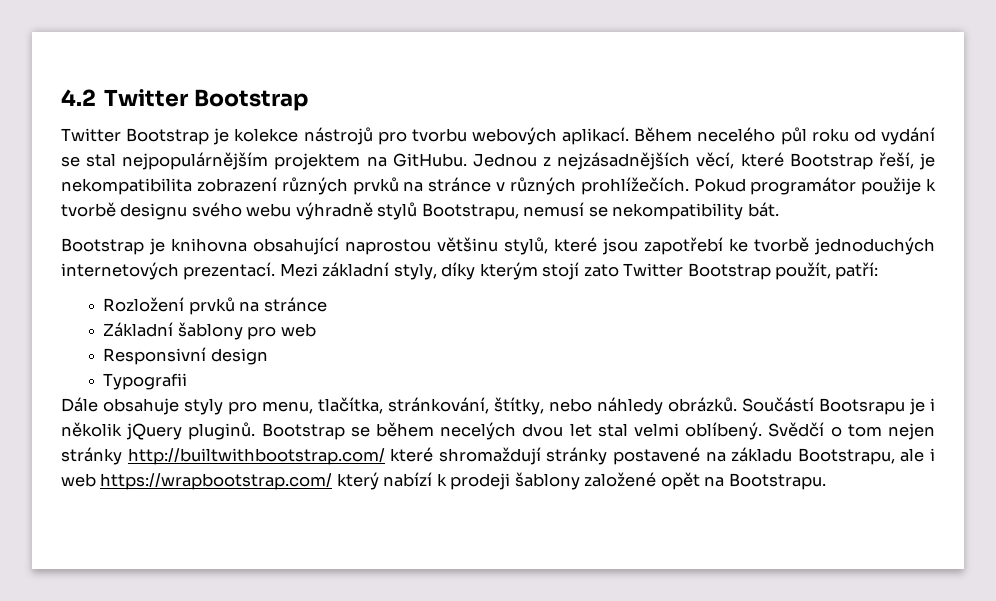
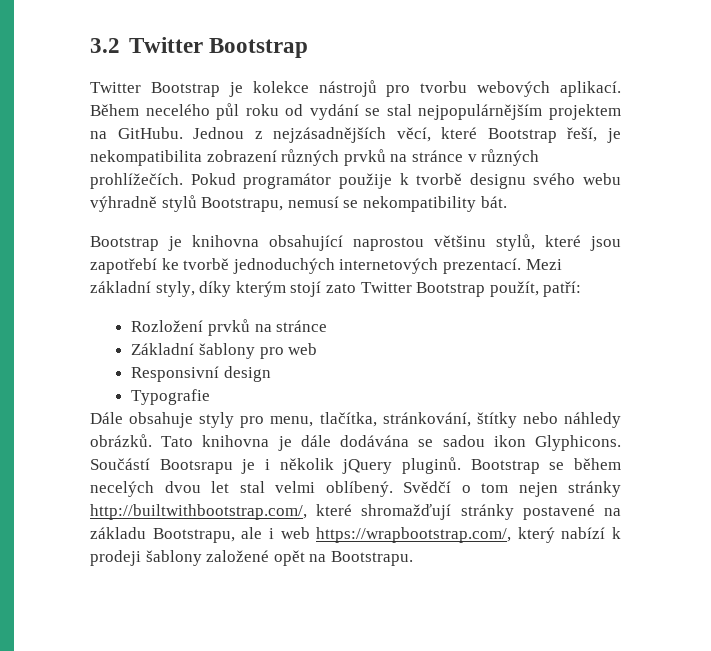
- 4.2 Twitter Bootstrap
+ 3.2 Twitter Bootstrap
- Typografii
+ Typografie
- Dále obsahuje styly pro menu, tlačítka, stránkování, štítky, nebo náhledy obrázků.
+ Dále obsahuje styly pro menu, tlačítka, stránkování, štítky nebo náhledy obrázků.
+ Tato knihovna je dále dodávána se sadou ikon Glyphicons.
- Svědčí o tom nejen stránky http://builtwithbootstrap.com/ které shromaždují stránky postavené na základu Bootstrapu, ale i web https://wrapbootstrap.com/ který nabízí k prodeji šablony založené opět na Bootstrapu.
+ Svědčí o tom nejen stránky http://builtwithbootstrap.com/, které shromažďují stránky postavené na základu Bootstrapu, ale i web https://wrapbootstrap.com/, který nabízí k prodeji šablony založené opět na Bootstrapu.

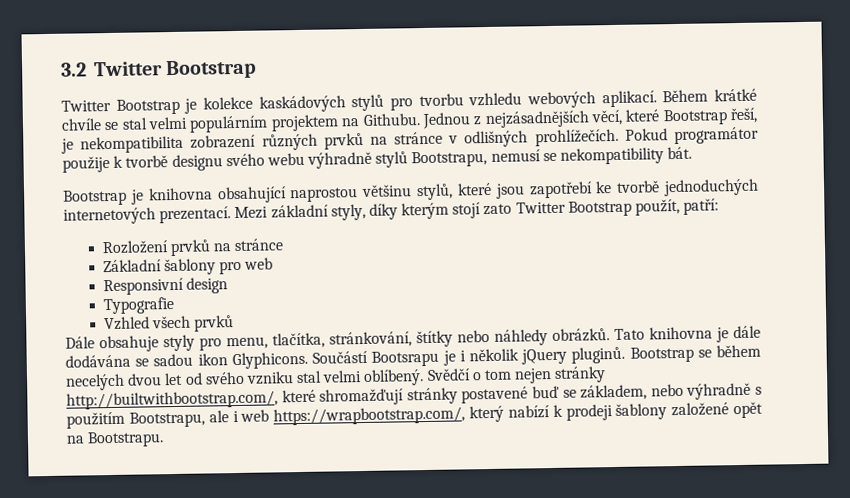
- Twitter Bootstrap je kolekce nástrojů pro tvorbu webových aplikací.
+ Twitter Bootstrap je kolekce kaskádových stylů pro tvorbu vzhledu webových aplikací.
- Během necelého půl roku od vydání se stal nejpopulárnějším projektem na GitHubu.
+ Během krátké chvíle se stal velmi populárním projektem na Githubu.
- Jednou z nejzásadnějších věcí, které Bootstrap řeší, je nekompatibilita zobrazení různých prvků na stránce v různých prohlížečích.
+ Jednou z nejzásadnějších věcí, které Bootstrap řeší, je nekompatibilita zobrazení různých prvků na stránce v odlišných prohlížečích.
+ Vzhled všech prvků
- Bootstrap se během necelých dvou let stal velmi oblíbený.
+ Bootstrap se během necelých dvou let od svého vzniku stal velmi oblíbený.
- Svědčí o tom nejen stránky http://builtwithbootstrap.com/, které shromažďují stránky postavené na základu Bootstrapu, ale i web https://wrapbootstrap.com/, který nabízí k prodeji šablony založené opět na Bootstrapu.
+ Svědčí o tom nejen stránky http://builtwithbootstrap.com/, které shromažďují stránky postavené buď se základem, nebo výhradně s použitím Bootstrapu, ale i web https://wrapbootstrap.com/, který nabízí k prodeji šablony založené opět na Bootstrapu.

